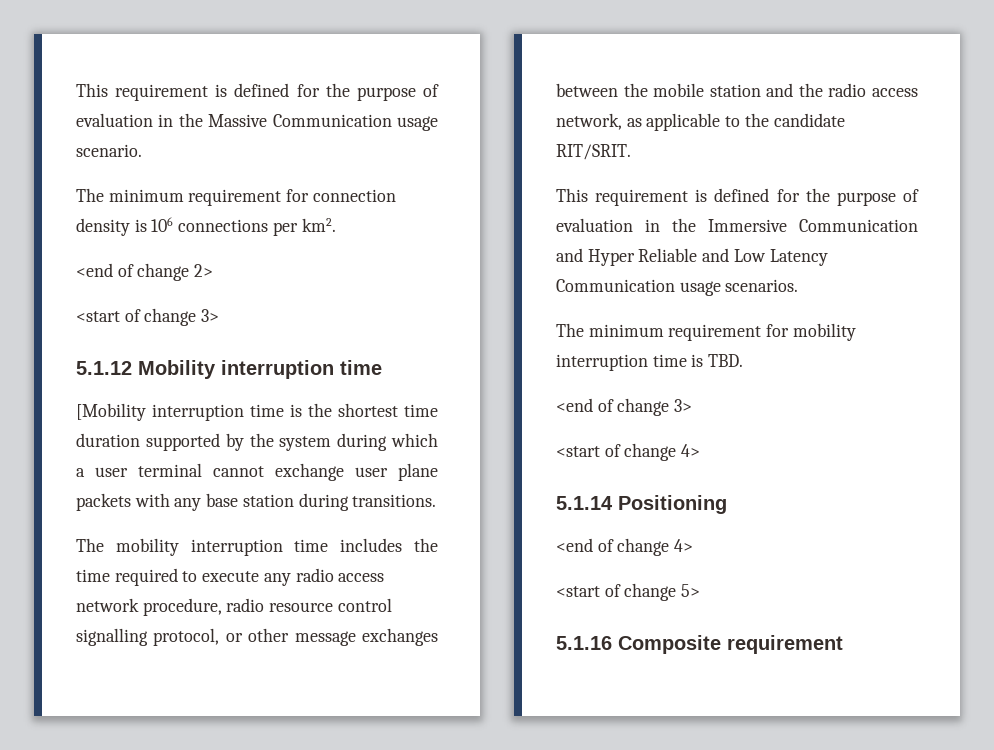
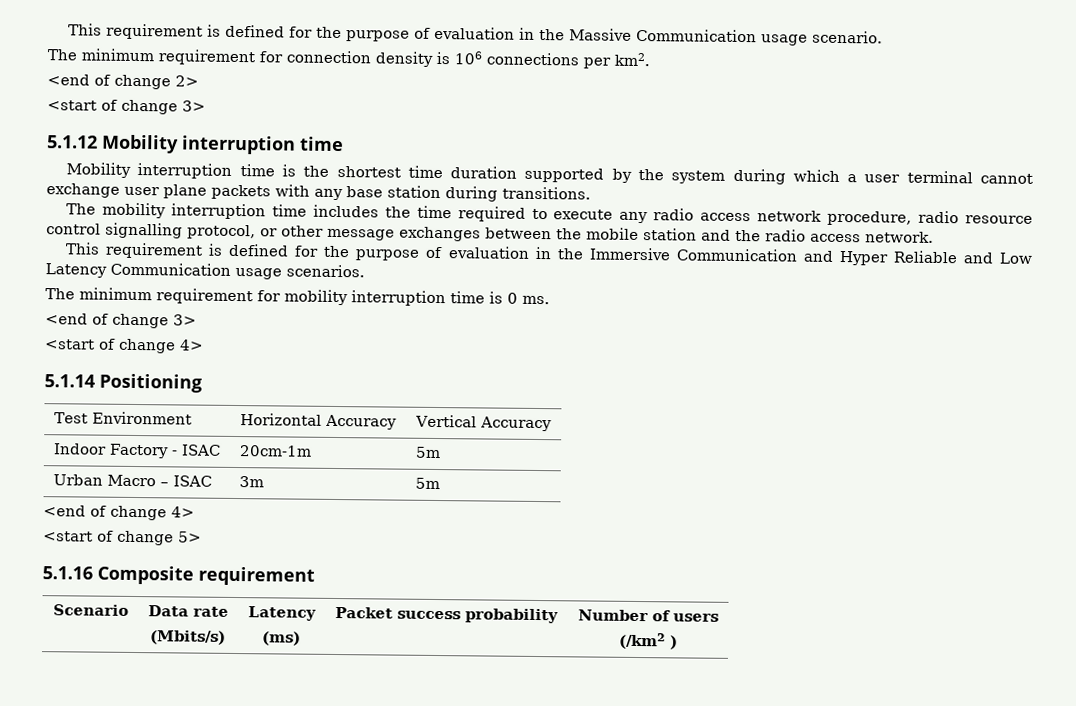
- [Mobility interruption time is the shortest time duration supported by the system during which a user terminal cannot exchange user plane packets with any base station during transitions.
+ Mobility interruption time is the shortest time duration supported by the system during which a user terminal cannot exchange user plane packets with any base station during transitions.
- The mobility interruption time includes the time required to execute any radio access network procedure, radio resource control signalling protocol, or other message exchanges between the mobile station and the radio access network, as applicable to the candidate RIT/SRIT.
+ The mobility interruption time includes the time required to execute any radio access network procedure, radio resource control signalling protocol, or other message exchanges between the mobile station and the radio access network.
- The minimum requirement for mobility interruption time is TBD.
+ The minimum requirement for mobility interruption time is 0 ms.
+ Test Environment | Horizontal Accuracy | Vertical Accuracy
+ Indoor Factory - ISAC | 20cm-1m | 5m
+ Urban Macro – ISAC | 3m | 5m
+ Scenario | Data rate
+ (Mbits/s) | Latency
+ (ms) | Packet success probability | Number of users
+ (/km2 )

